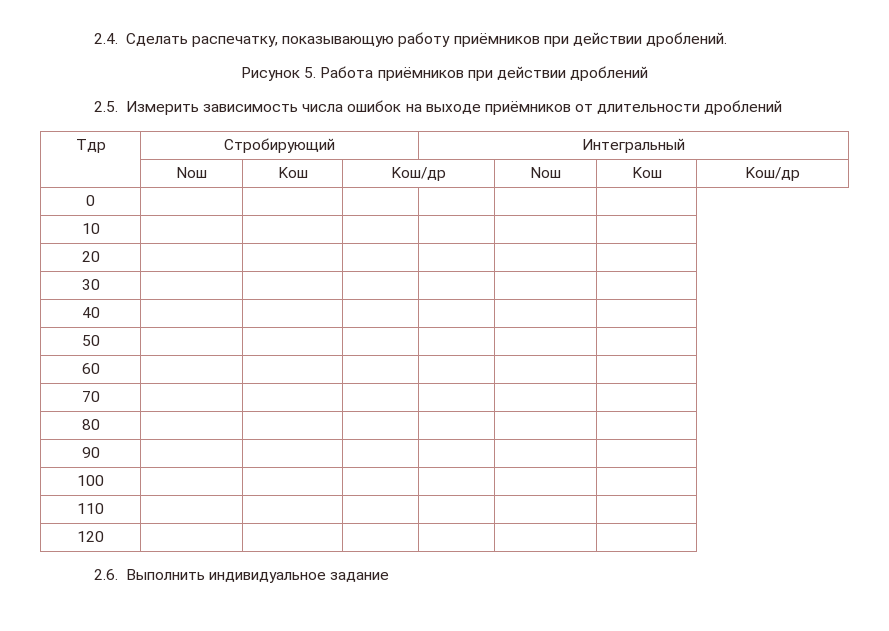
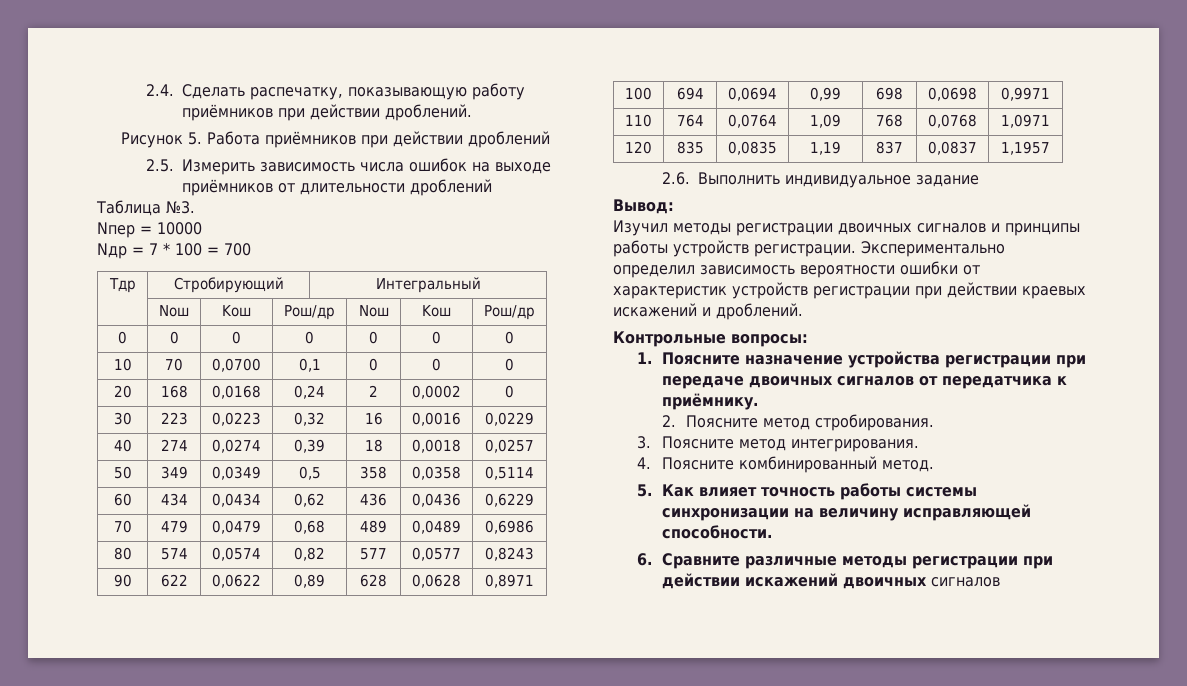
+ Таблица №3.
+ Nпер = 10000
+ Nдр = 7 * 100 = 700
- | Nош | Kош | Kош/др | Nош | Kош | Kош/др
- 0 | | | | | |
- 10 | | | | | |
- 20 | | | | | |
- 30 | | | | | |
- 40 | | | | | |
- 50 | | | | | |
- 60 | | | | | |
- 70 | | | | | |
- 80 | | | | | |
- 90 | | | | | |
- 100 | | | | | |
- 110 | | | | | |
- 120 | | | | | |
+ | Nош | Kош | Pош/др | Nош | Kош | Pош/др
+ 0 | 0 | 0 | 0 | 0 | 0 | 0
+ 10 | 70 | 0,0700 | 0,1 | 0 | 0 | 0
+ 20 | 168 | 0,0168 | 0,24 | 2 | 0,0002 | 0
+ 30 | 223 | 0,0223 | 0,32 | 16 | 0,0016 | 0,0229
+ 40 | 274 | 0,0274 | 0,39 | 18 | 0,0018 | 0,0257
+ 50 | 349 | 0,0349 | 0,5 | 358 | 0,0358 | 0,5114
+ 60 | 434 | 0,0434 | 0,62 | 436 | 0,0436 | 0,6229
+ 70 | 479 | 0,0479 | 0,68 | 489 | 0,0489 | 0,6986
+ 80 | 574 | 0,0574 | 0,82 | 577 | 0,0577 | 0,8243
+ 90 | 622 | 0,0622 | 0,89 | 628 | 0,0628 | 0,8971
+ 100 | 694 | 0,0694 | 0,99 | 698 | 0,0698 | 0,9971
+ 110 | 764 | 0,0764 | 1,09 | 768 | 0,0768 | 1,0971
+ 120 | 835 | 0,0835 | 1,19 | 837 | 0,0837 | 1,1957
  2.6. Выполнить индивидуальное задание
+ Вывод:
+ Изучил методы регистрации двоичных сигналов и принципы работы устройств регистрации. Экспериментально определил зависимость вероятности ошибки от характеристик устройств регистрации при действии краевых искажений и дроблений.
+ Контрольные вопросы:
+ 1. Поясните назначение устройства регистрации при передаче двоичных сигналов от передатчика к приёмнику.
+ 2. Поясните метод стробирования.
+ 3. Поясните метод интегрирования.
+ 4. Поясните комбинированный метод.
+ 5. Как влияет точность работы системы синхронизации на величину исправляющей способности.
+ 6. Сравните различные методы регистрации при действии искажений двоичных сигналов

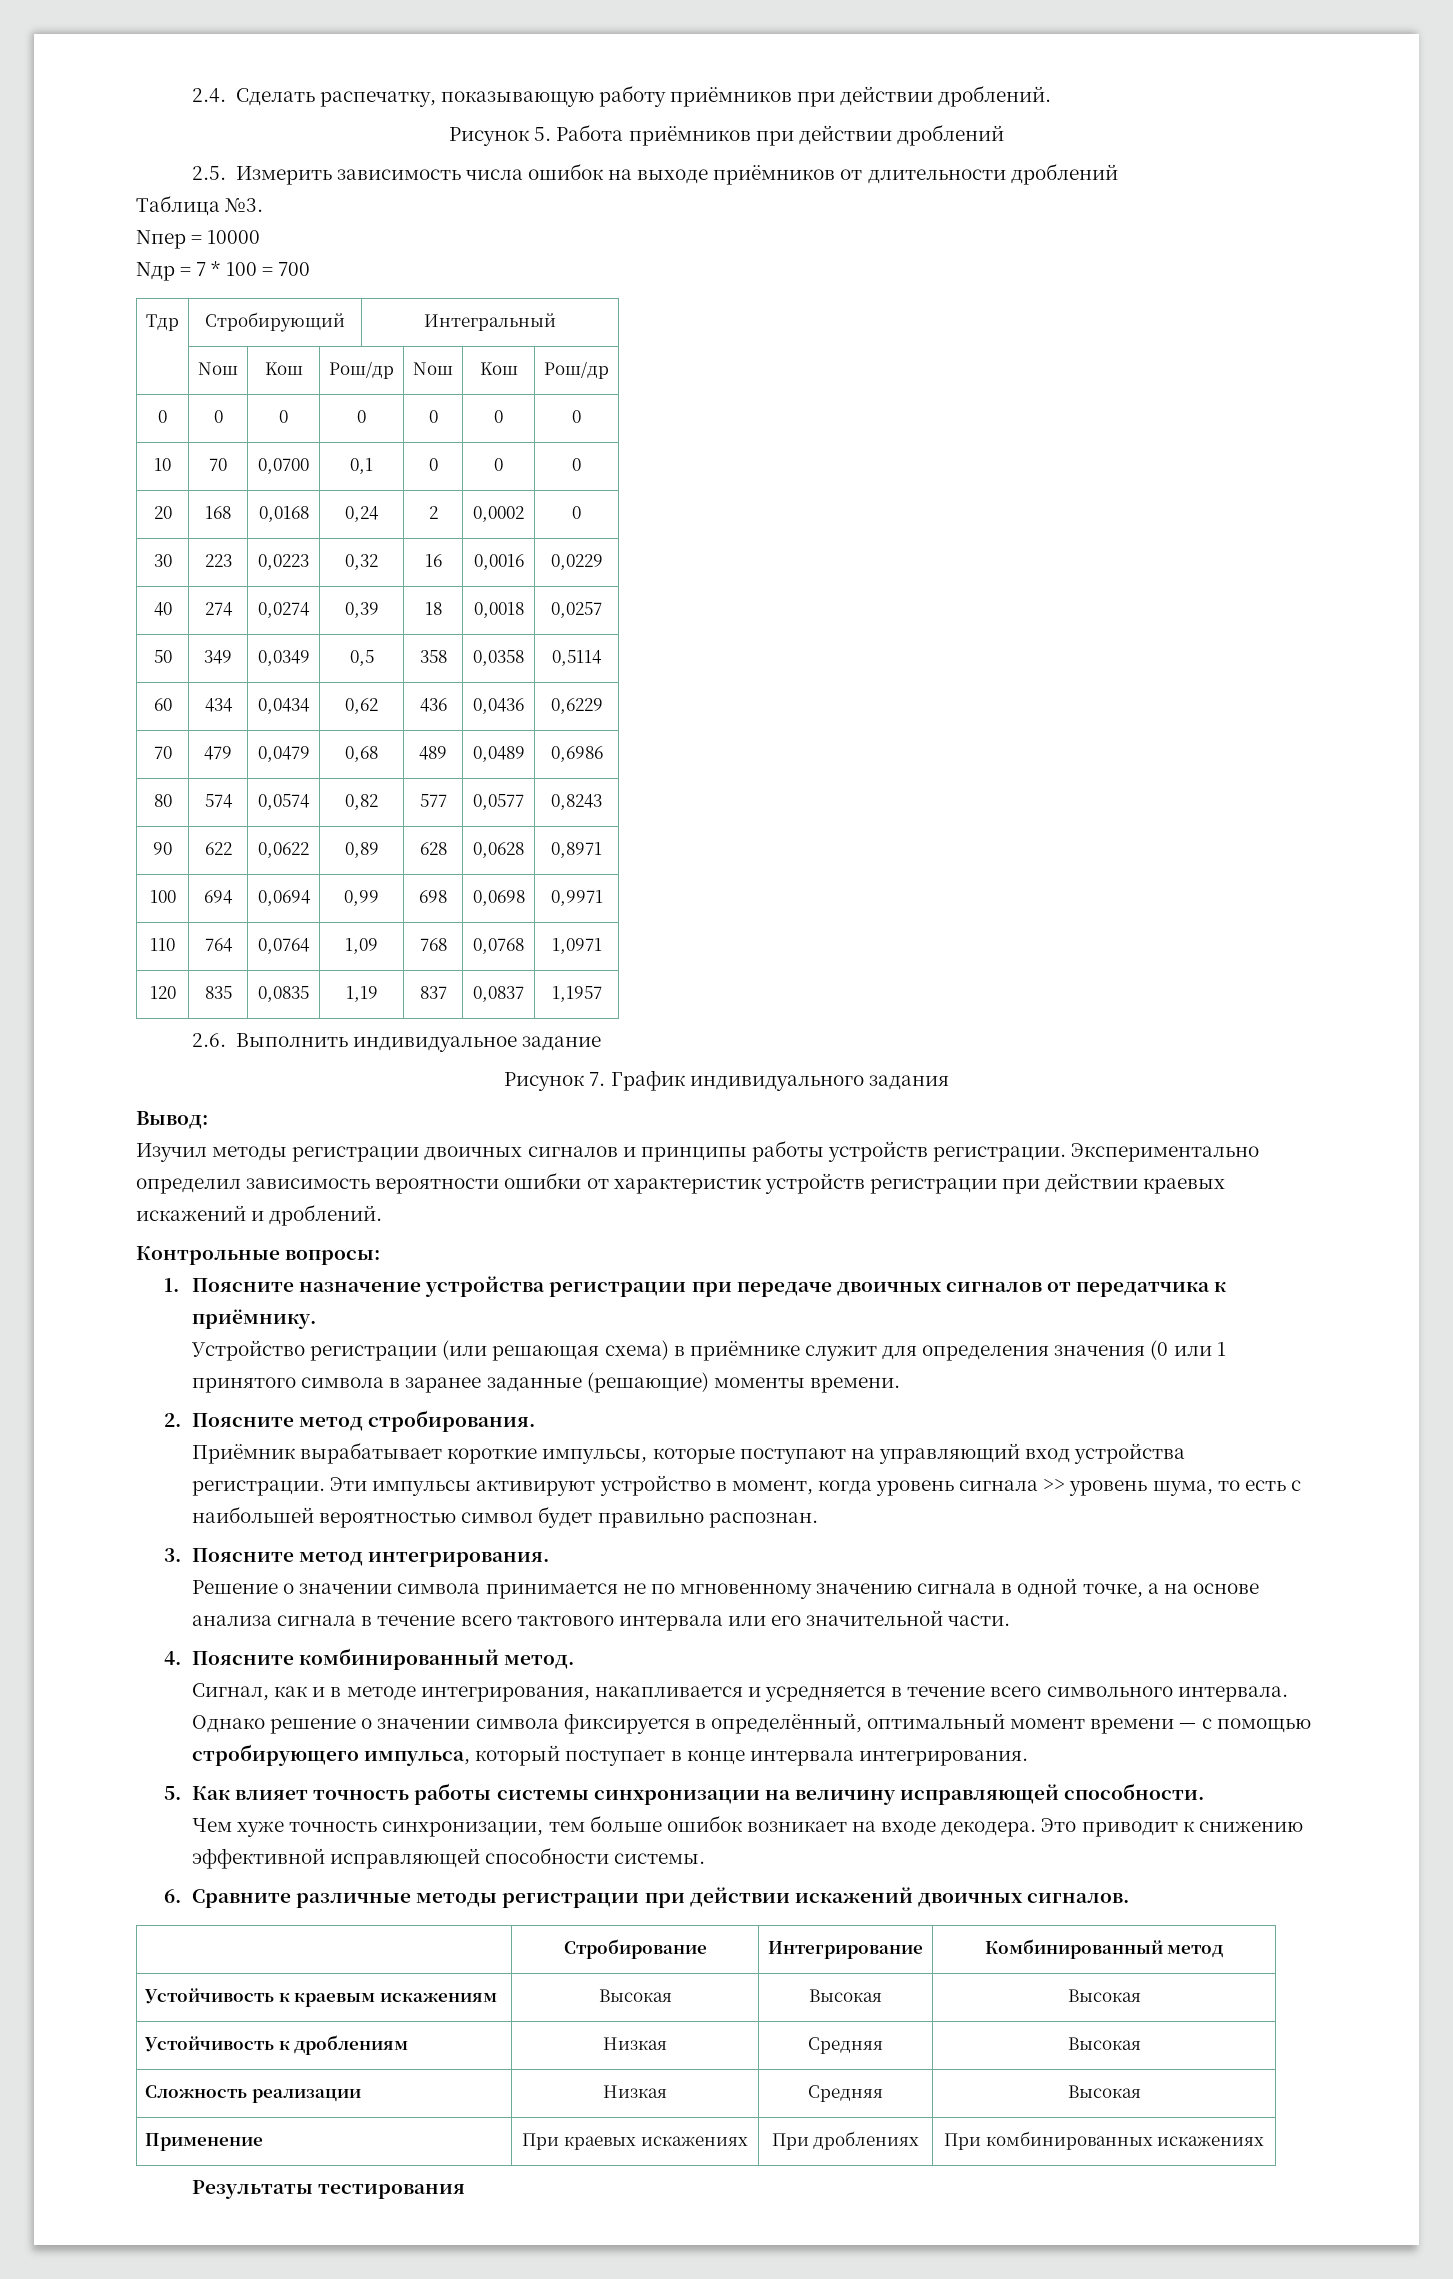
+ Рисунок 7. График индивидуального задания
+ Устройство регистрации (или решающая схема) в приёмнике служит для определения значения (0 или 1 принятого символа в заранее заданные (решающие) моменты времени.
  2. Поясните метод стробирования.
+ Приёмник вырабатывает короткие импульсы, которые поступают на управляющий вход устройства регистрации. Эти импульсы активируют устройство в момент, когда уровень сигнала >> уровень шума, то есть с наибольшей вероятностью символ будет правильно распознан.
  3. Поясните метод интегрирования.
+ Решение о значении символа принимается не по мгновенному значению сигнала в одной точке, а на основе анализа сигнала в течение всего тактового интервала или его значительной части.
  4. Поясните комбинированный метод.
+ Сигнал, как и в методе интегрирования, накапливается и усредняется в течение всего символьного интервала. Однако решение о значении символа фиксируется в определённый, оптимальный момент времени — с помощью стробирующего импульса, который поступает в конце интервала интегрирования.
+ Чем хуже точность синхронизации, тем больше ошибок возникает на входе декодера. Это приводит к снижению эффективной исправляющей способности системы.
- 6. Сравните различные методы регистрации при действии искажений двоичных сигналов
+ 6. Сравните различные методы регистрации при действии искажений двоичных сигналов.
+ | Стробирование | Интегрирование | Комбинированный метод
+ Устойчивость к краевым искажениям | Высокая | Высокая | Высокая
+ Устойчивость к дроблениям | Низкая | Средняя | Высокая
+ Сложность реализации | Низкая | Средняя | Высокая
+ Применение | При краевых искажениях | При дроблениях | При комбинированных искажениях
+ Результаты тестирования

